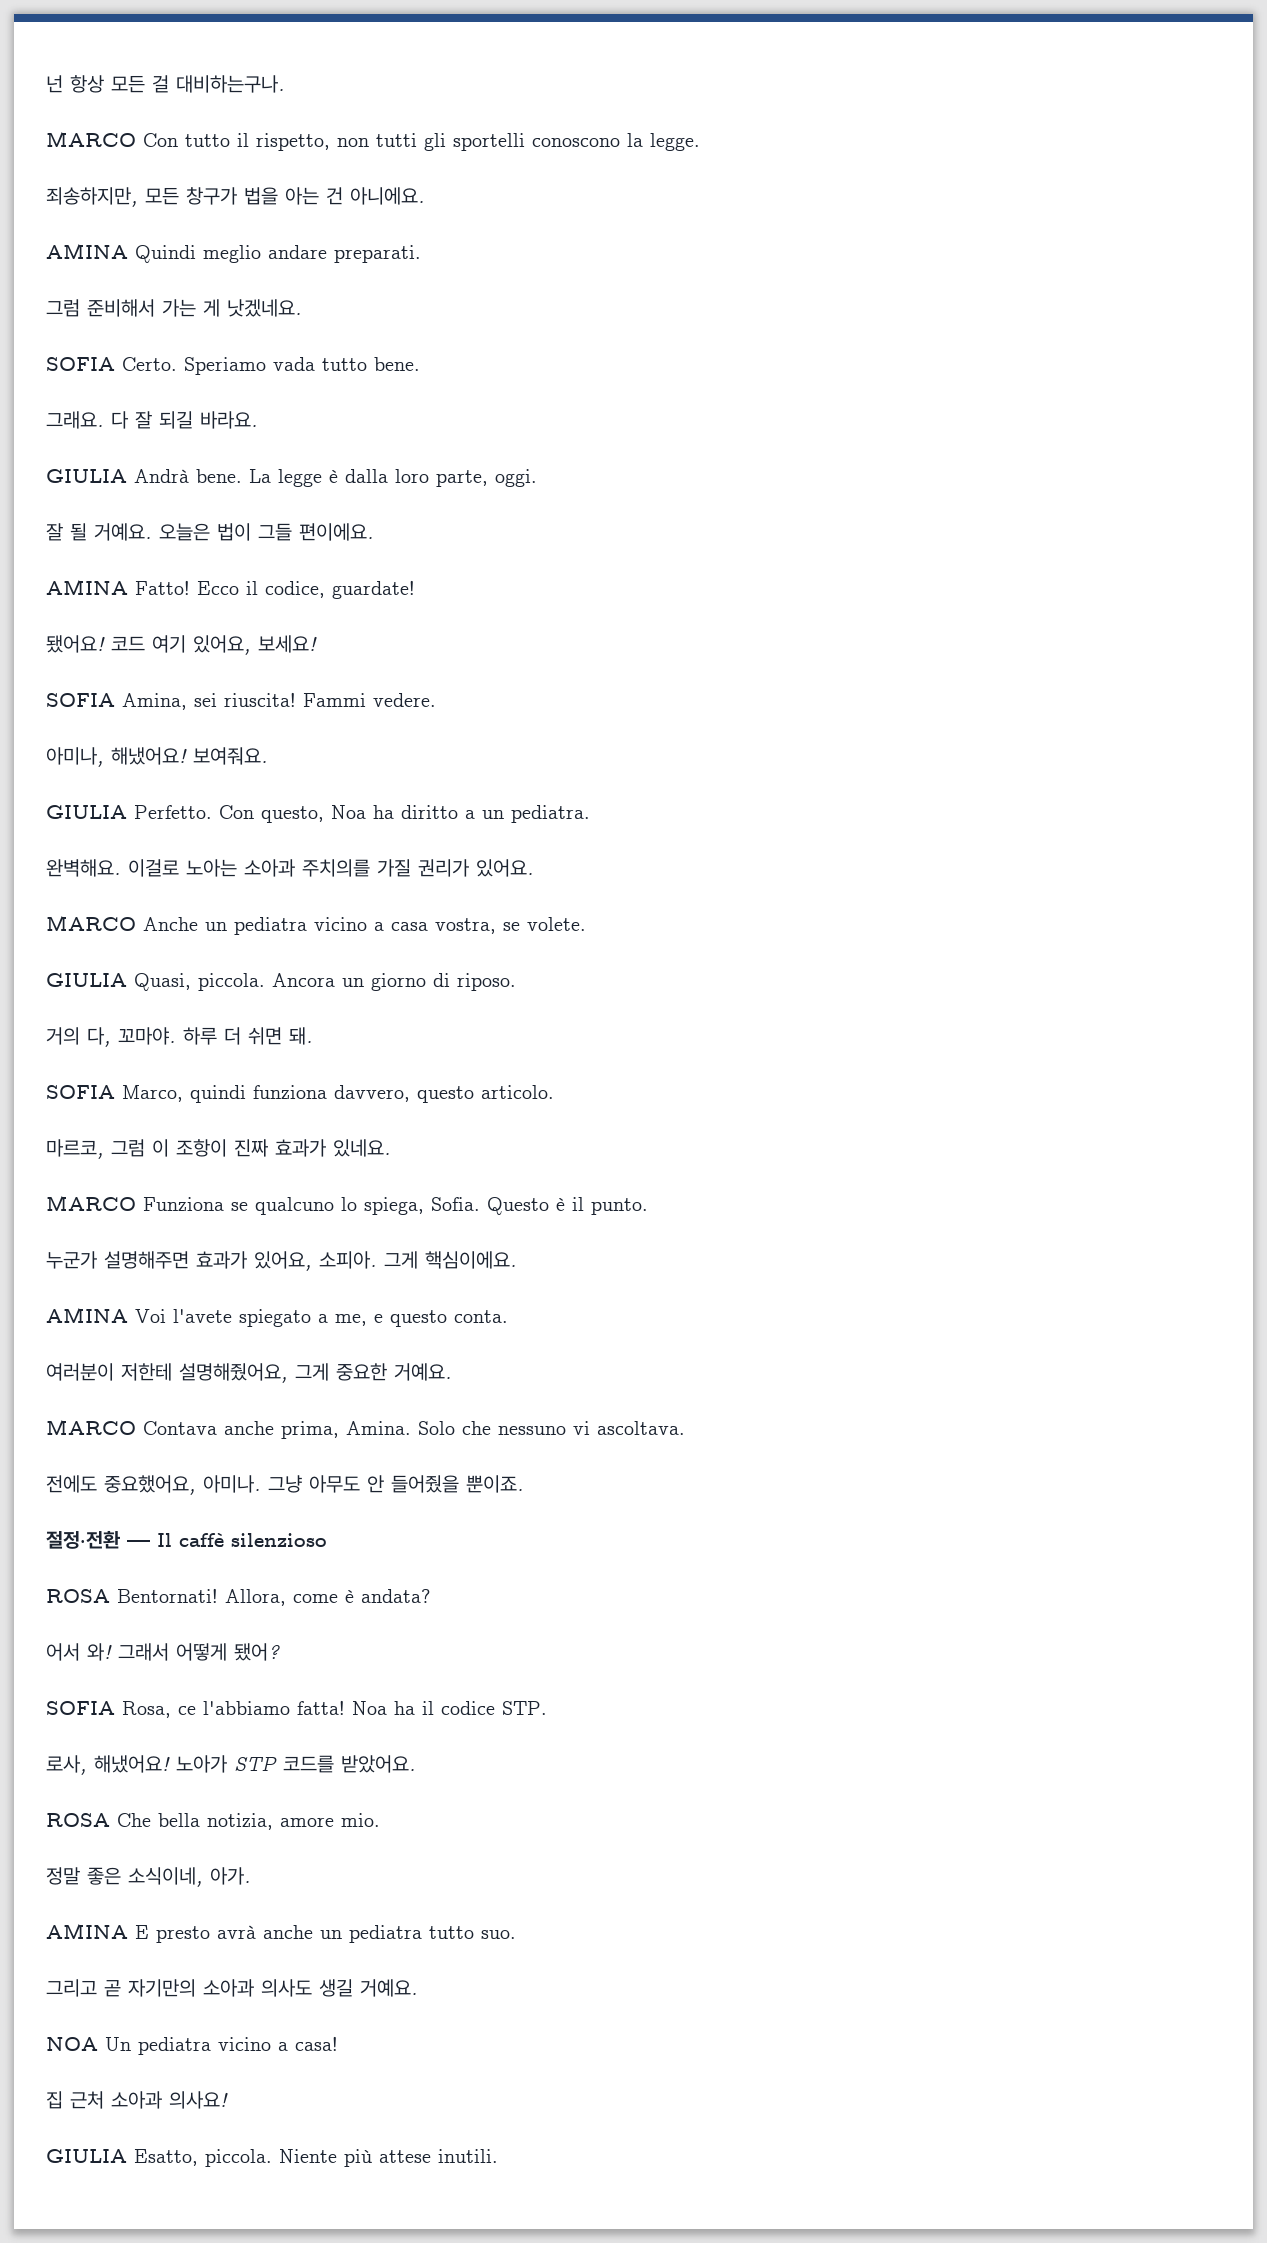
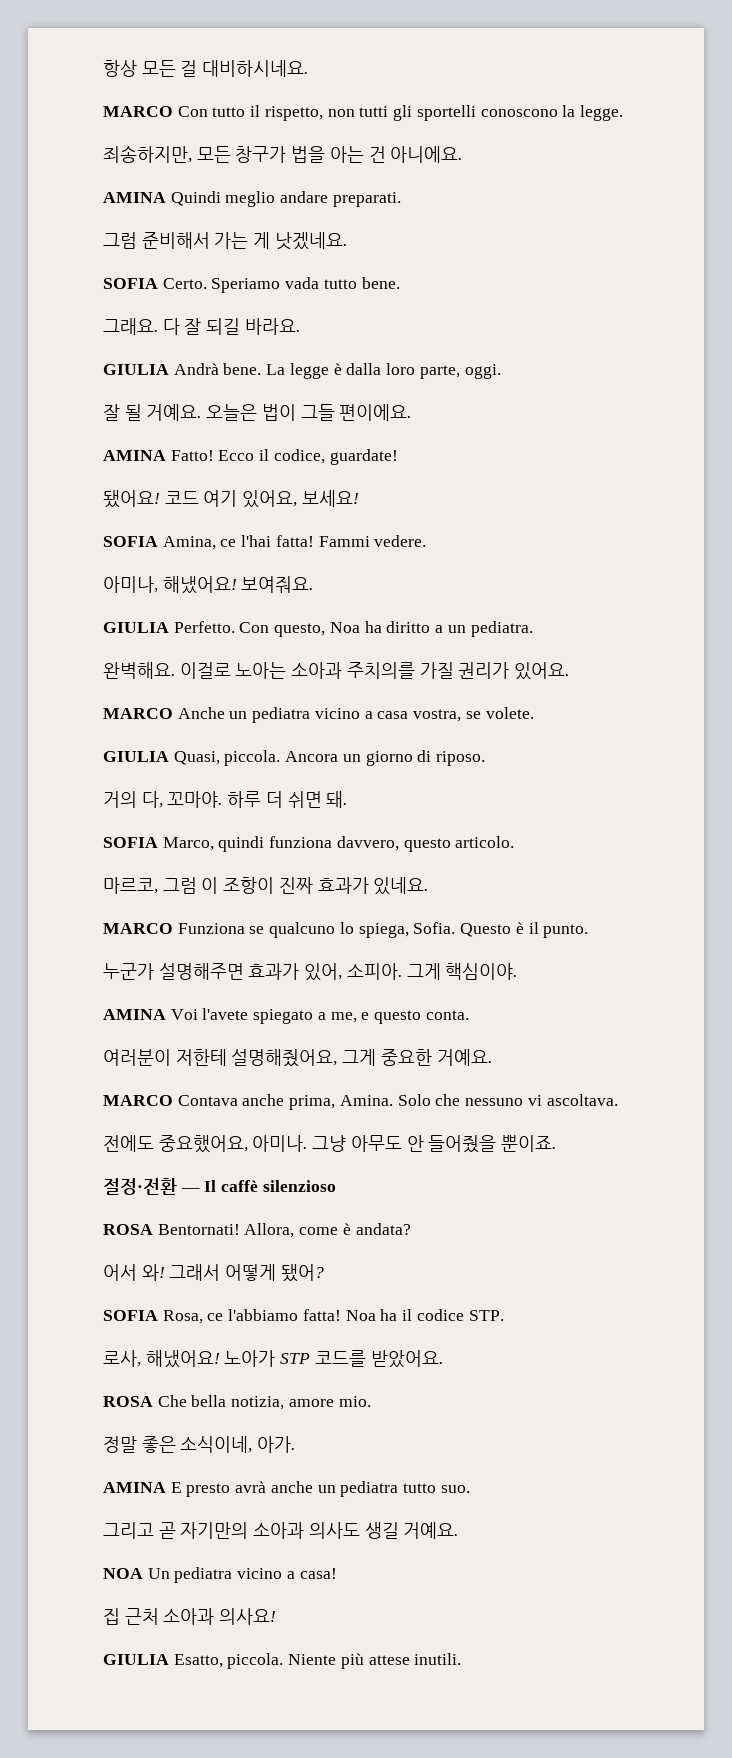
- 넌 항상 모든 걸 대비하는구나.
+ 항상 모든 걸 대비하시네요.
- SOFIA Amina, sei riuscita!
+ SOFIA Amina, ce l'hai fatta!
- 누군가 설명해주면 효과가 있어요, 소피아.
+ 누군가 설명해주면 효과가 있어, 소피아.
- 그게 핵심이에요.
+ 그게 핵심이야.

